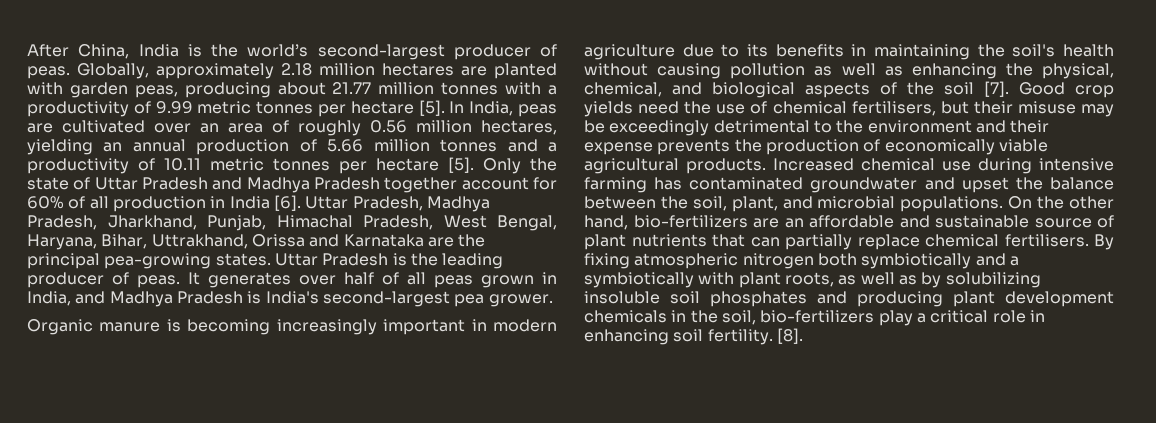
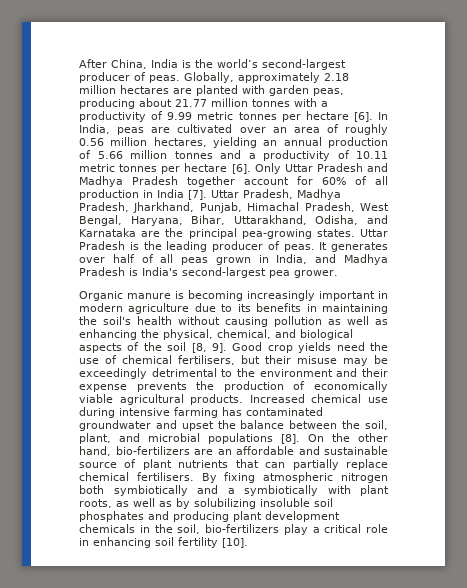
- Globally, approximately 2.18 million hectares are planted with garden peas, producing about 21.77 million tonnes with a productivity of 9.99 metric tonnes per hectare [5].
+ Globally, approximately 2.18 million hectares are planted with garden peas, producing about 21.77 million tonnes with a productivity of 9.99 metric tonnes per hectare [6].
- In India, peas are cultivated over an area of roughly 0.56 million hectares, yielding an annual production of 5.66 million tonnes and a productivity of 10.11 metric tonnes per hectare [5]. Only the state of Uttar Pradesh and Madhya Pradesh together account for 60% of all production in India [6].
+ In India, peas are cultivated over an area of roughly 0.56 million hectares, yielding an annual production of 5.66 million tonnes and a productivity of 10.11 metric tonnes per hectare [6]. Only Uttar Pradesh and Madhya Pradesh together account for 60% of all production in India [7].
- Uttar Pradesh, Madhya Pradesh, Jharkhand, Punjab, Himachal Pradesh, West Bengal, Haryana, Bihar, Uttrakhand, Orissa and Karnataka are the principal pea-growing states.
+ Uttar Pradesh, Madhya Pradesh, Jharkhand, Punjab, Himachal Pradesh, West Bengal, Haryana, Bihar, Uttarakhand, Odisha, and Karnataka are the principal pea-growing states.
- Organic manure is becoming increasingly important in modern agriculture due to its benefits in maintaining the soil's health without causing pollution as well as enhancing the physical, chemical, and biological aspects of the soil [7].
+ Organic manure is becoming increasingly important in modern agriculture due to its benefits in maintaining the soil's health without causing pollution as well as enhancing the physical, chemical, and biological aspects of the soil [8, 9].
- Increased chemical use during intensive farming has contaminated groundwater and upset the balance between the soil, plant, and microbial populations.
+ Increased chemical use during intensive farming has contaminated groundwater and upset the balance between the soil, plant, and microbial populations [8].
- By fixing atmospheric nitrogen both symbiotically and a symbiotically with plant roots, as well as by solubilizing insoluble soil phosphates and producing plant development chemicals in the soil, bio-fertilizers play a critical role in enhancing soil fertility. [8].
+ By fixing atmospheric nitrogen both symbiotically and a symbiotically with plant roots, as well as by solubilizing insoluble soil phosphates and producing plant development chemicals in the soil, bio-fertilizers play a critical role in enhancing soil fertility [10].

